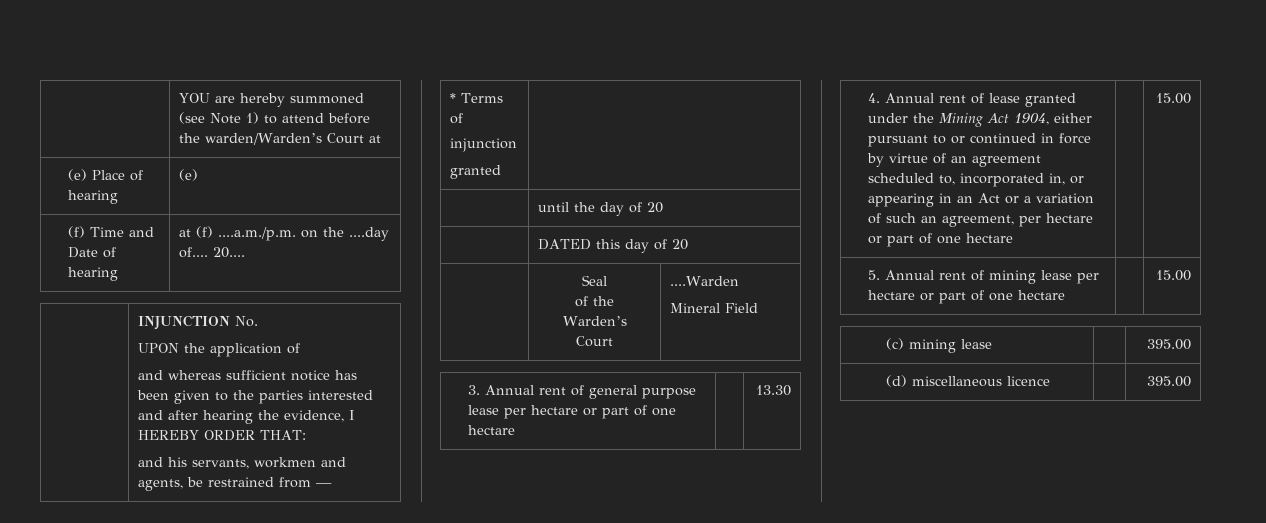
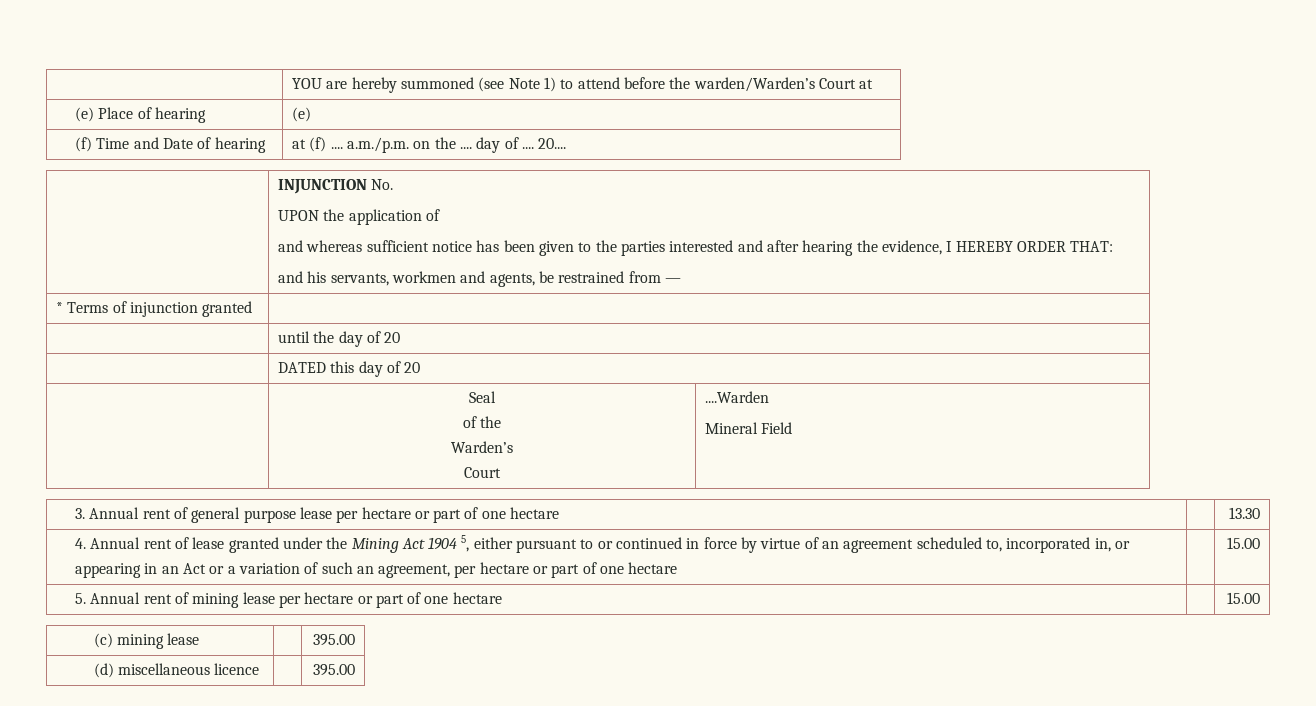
- (f) Time and Date of hearing | at (f) ....a.m./p.m. on the ....day of.... 20....
+ (f) Time and Date of hearing | at (f) .... a.m./p.m. on the .... day of .... 20....
- * Terms of
- injunction
- granted |
+ * Terms of injunction granted |
- 4. Annual rent of lease granted under the Mining Act 1904, either pursuant to or continued in force by virtue of an agreement scheduled to, incorporated in, or appearing in an Act or a variation of such an agreement, per hectare or part of one hectare
+ 4. Annual rent of lease granted under the Mining Act 1904 5, either pursuant to or continued in force by virtue of an agreement scheduled to, incorporated in, or appearing in an Act or a variation of such an agreement, per hectare or part of one hectare

